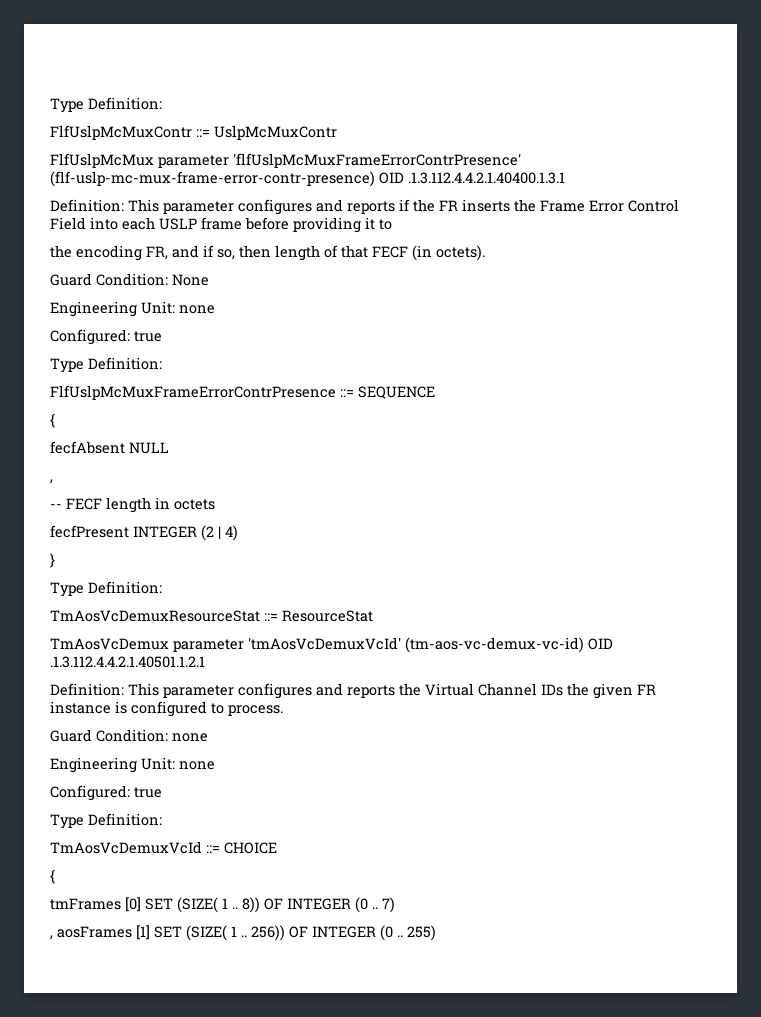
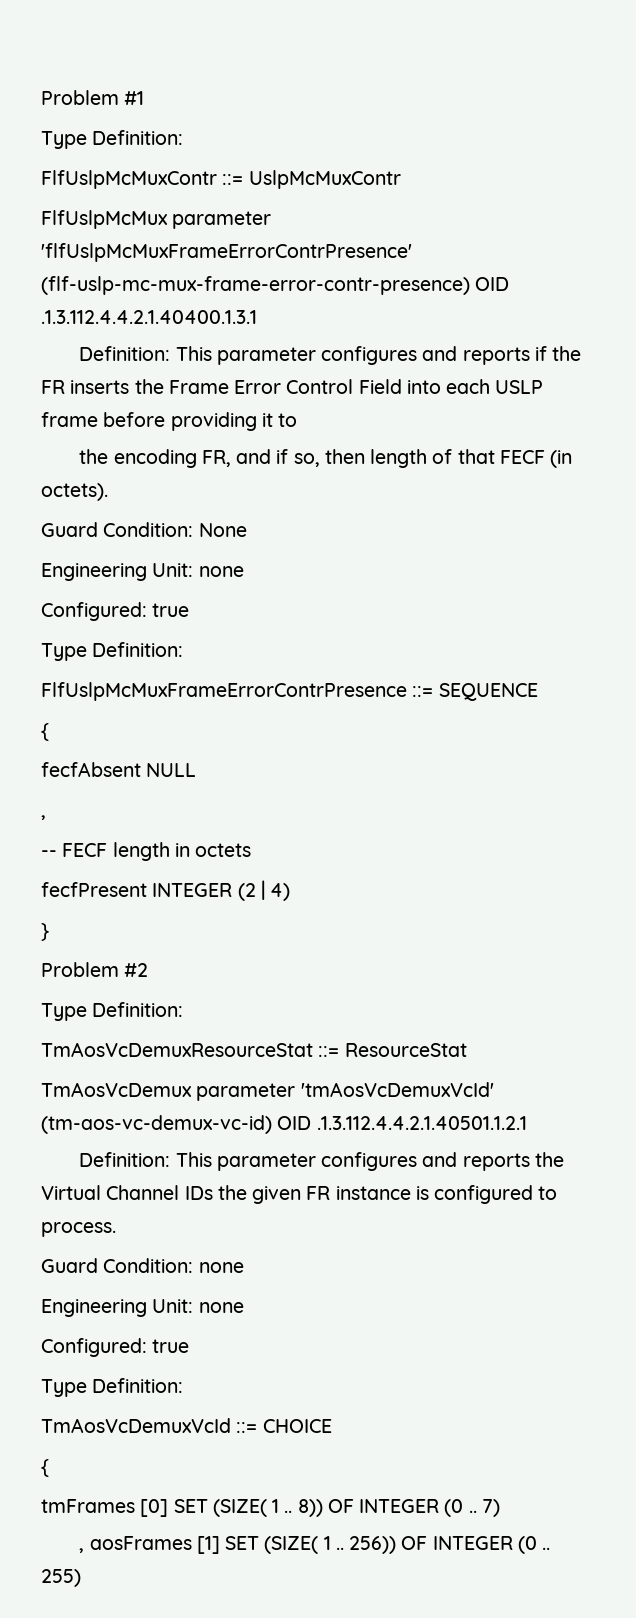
+ Problem #1
+ Problem #2

